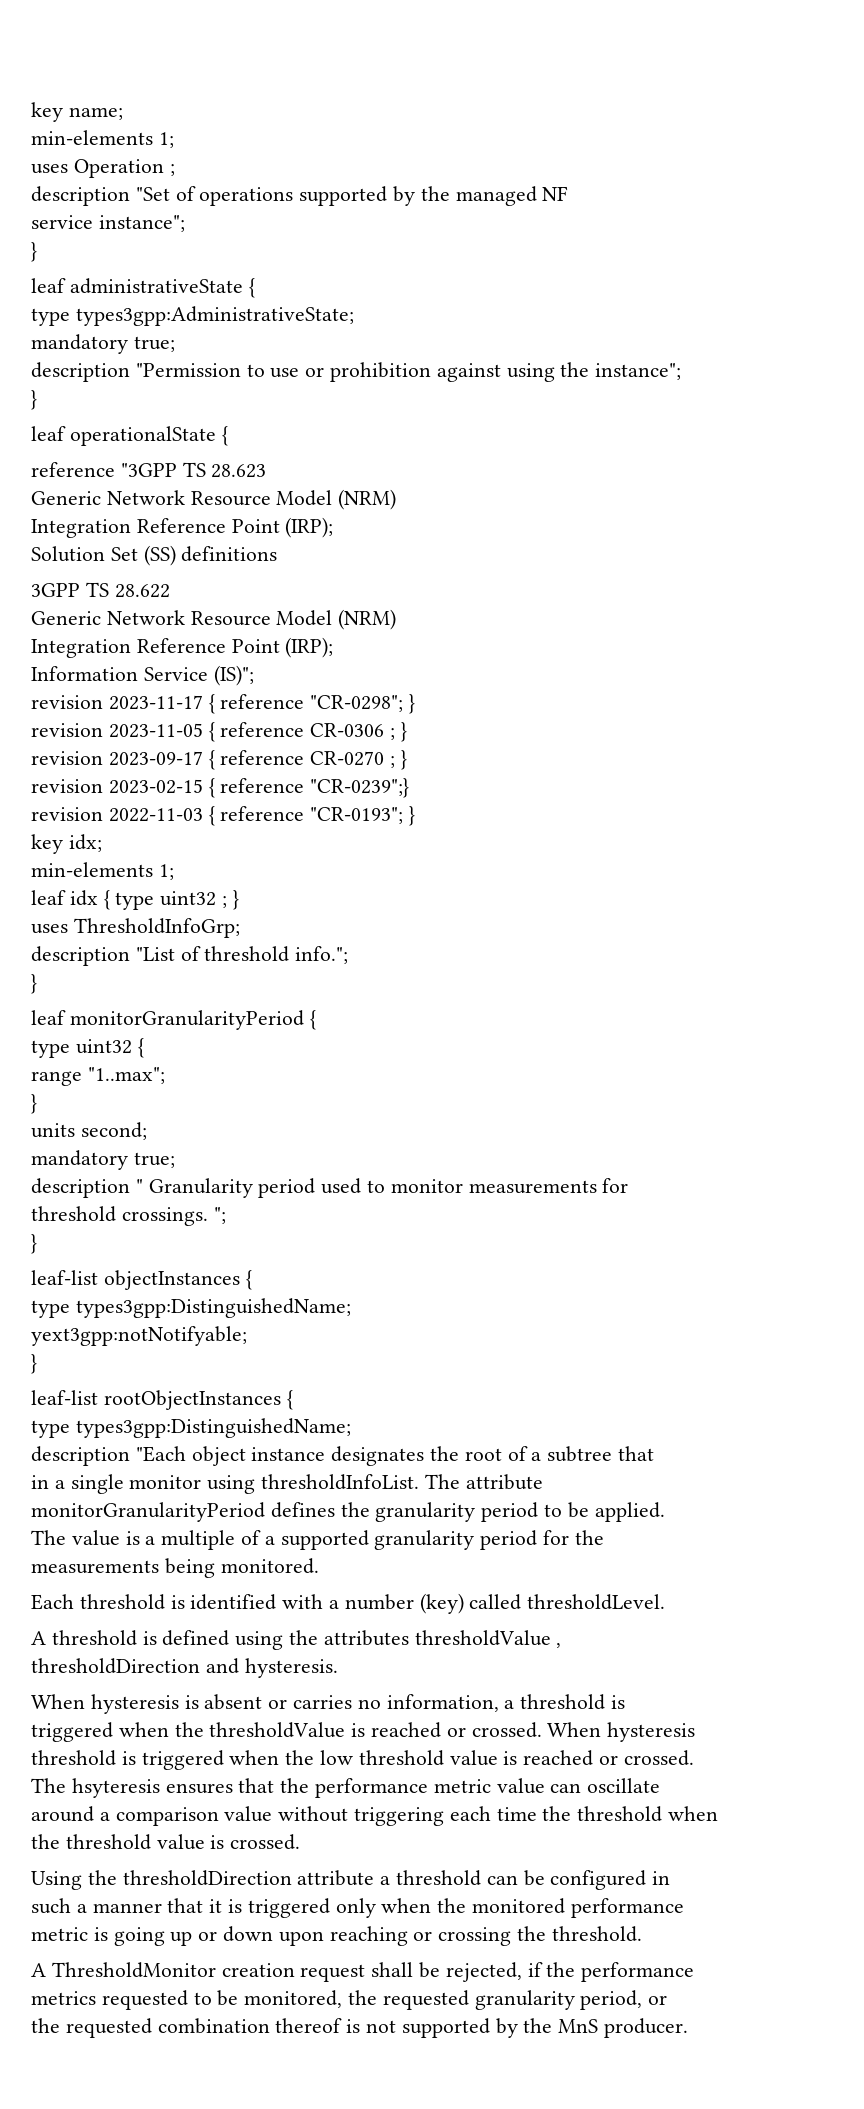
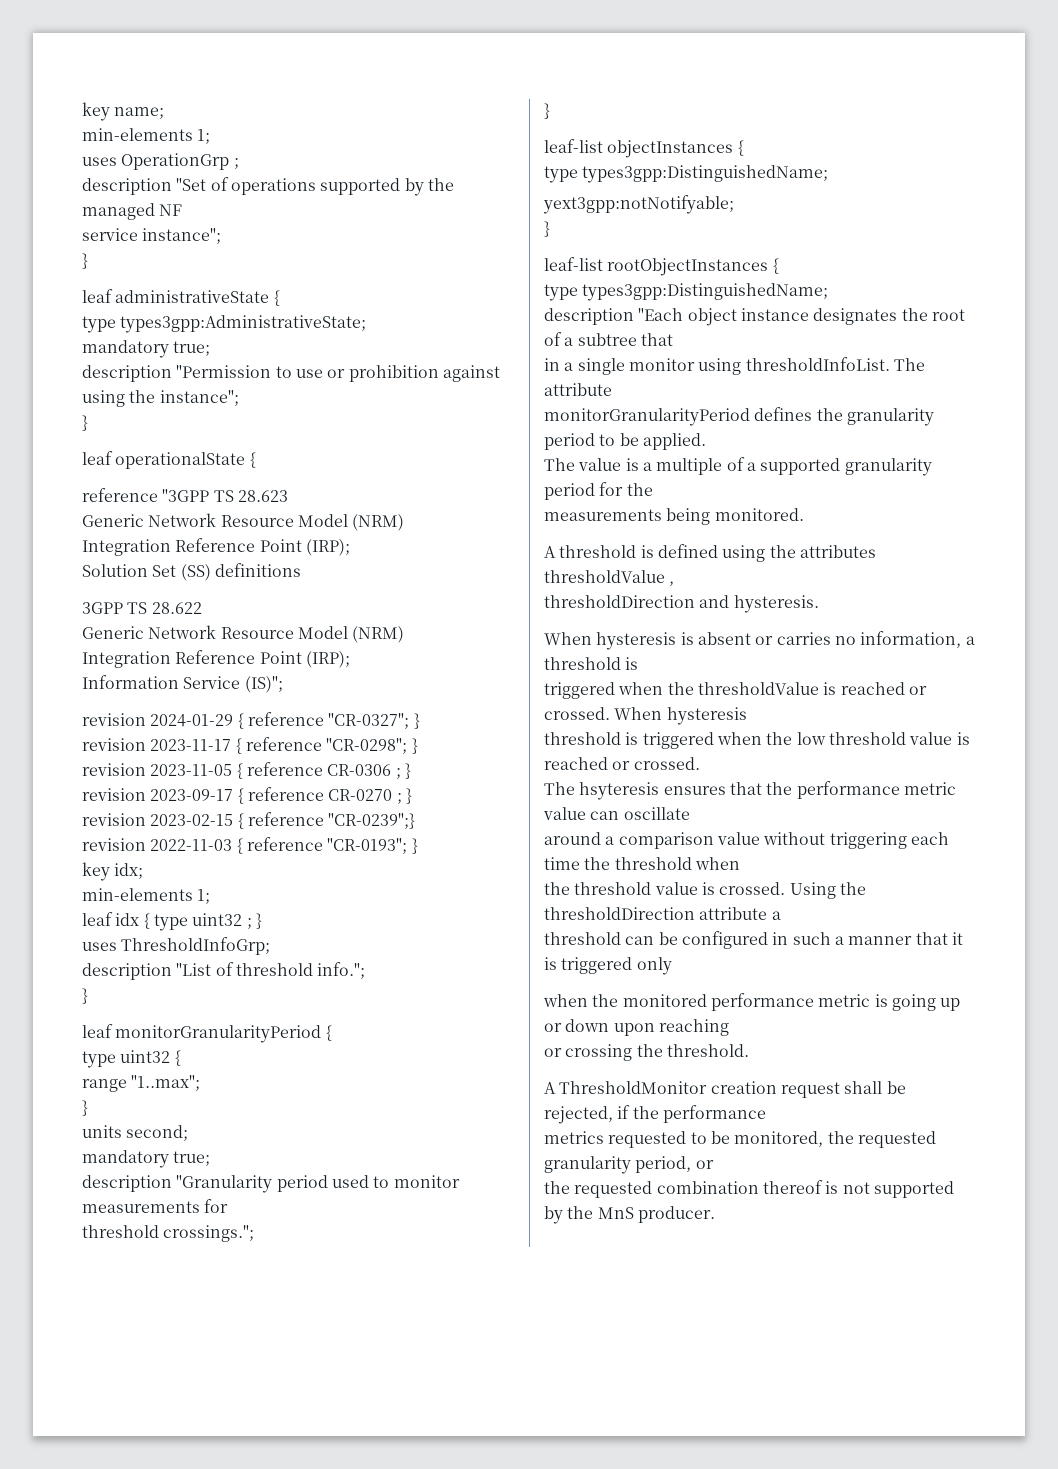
- uses Operation ;
+ uses OperationGrp ;
+ revision 2024-01-29 { reference "CR-0327"; }
- description " Granularity period used to monitor measurements for
+ description "Granularity period used to monitor measurements for
- threshold crossings. ";
+ threshold crossings.";
- Each threshold is identified with a number (key) called thresholdLevel.
- the threshold value is crossed.
- Using the thresholdDirection attribute a threshold can be configured in
- such a manner that it is triggered only when the monitored performance
- metric is going up or down upon reaching or crossing the threshold.
+ the threshold value is crossed. Using the thresholdDirection attribute a
+ threshold can be configured in such a manner that it is triggered only
+ when the monitored performance metric is going up or down upon reaching
+ or crossing the threshold.

